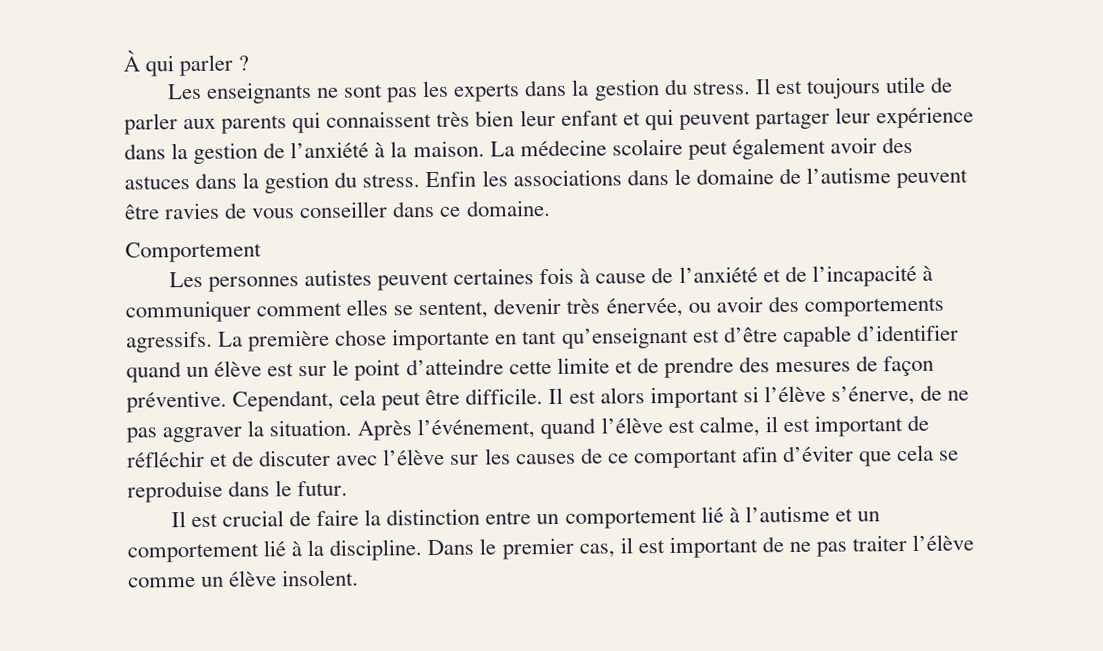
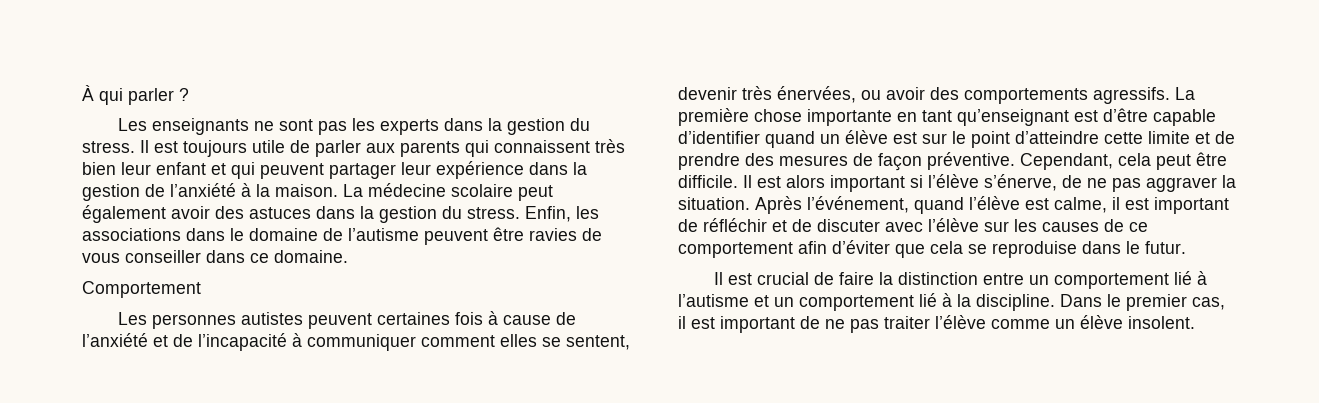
- Enfin les associations dans le domaine de l’autisme peuvent être ravies de vous conseiller dans ce domaine.
+ Enfin, les associations dans le domaine de l’autisme peuvent être ravies de vous conseiller dans ce domaine.
- Les personnes autistes peuvent certaines fois à cause de l’anxiété et de l’incapacité à communiquer comment elles se sentent, devenir très énervée, ou avoir des comportements agressifs.
+ Les personnes autistes peuvent certaines fois à cause de l’anxiété et de l’incapacité à communiquer comment elles se sentent, devenir très énervées, ou avoir des comportements agressifs.
- Après l’événement, quand l’élève est calme, il est important de réfléchir et de discuter avec l’élève sur les causes de ce comportant afin d’éviter que cela se reproduise dans le futur.
+ Après l’événement, quand l’élève est calme, il est important de réfléchir et de discuter avec l’élève sur les causes de ce comportement afin d’éviter que cela se reproduise dans le futur.

